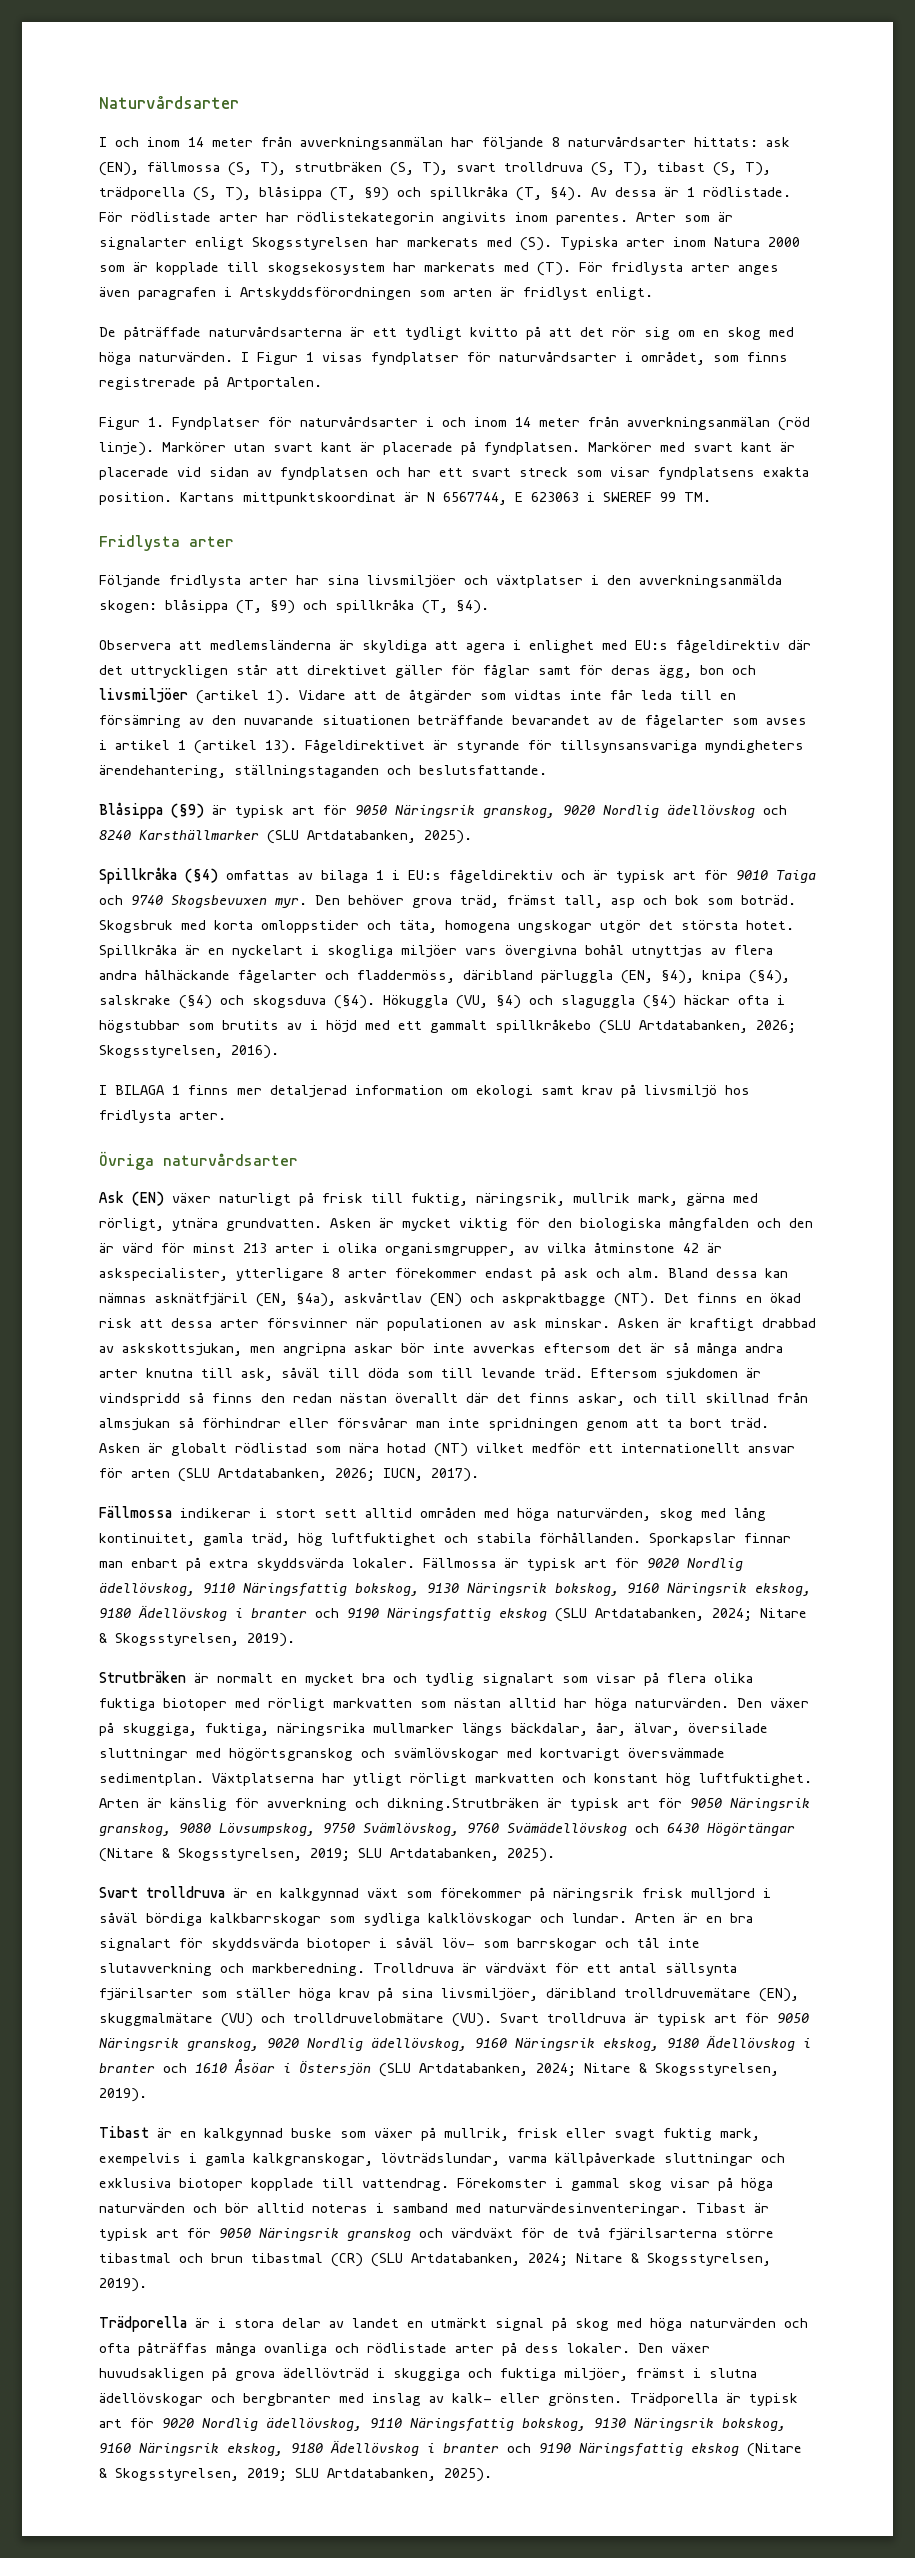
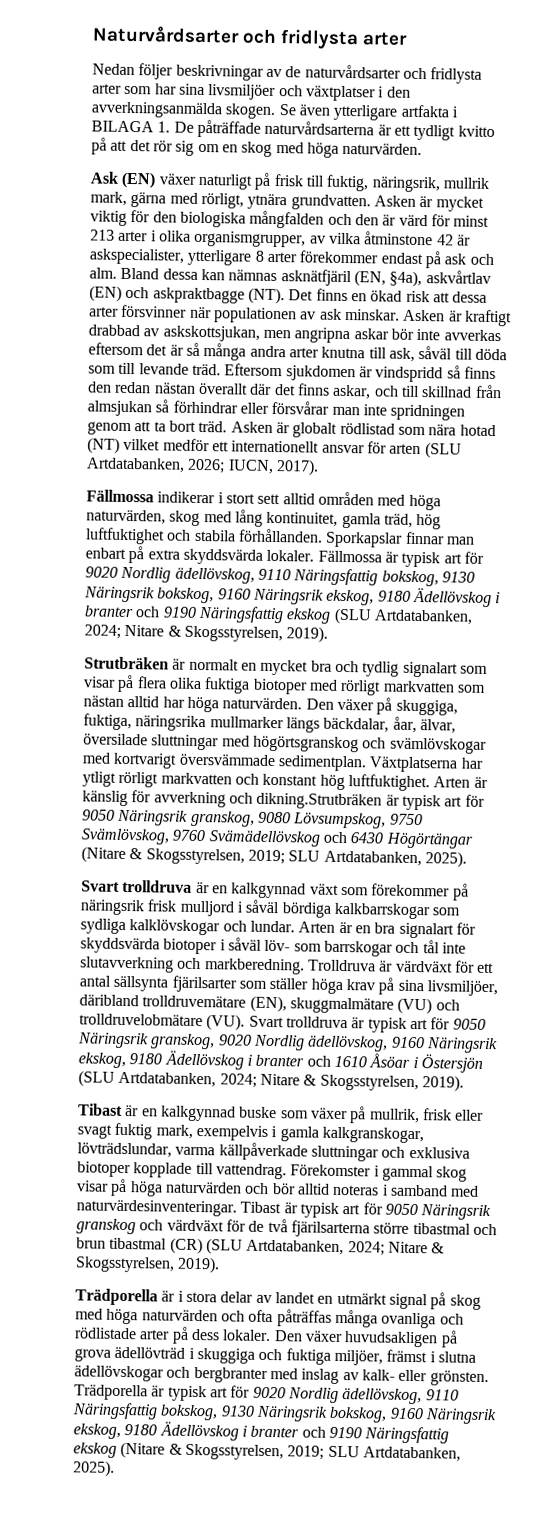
- Naturvårdsarter
- I och inom 14 meter från avverkningsanmälan har följande 8 naturvårdsarter hittats: ask (EN), fällmossa (S, T), strutbräken (S, T), svart trolldruva (S, T), tibast (S, T), trädporella (S, T), blåsippa (T, §9) och spillkråka (T, §4). Av dessa är 1 rödlistade. För rödlistade arter har rödlistekategorin angivits inom parentes. Arter som är signalarter enligt Skogsstyrelsen har markerats med (S). Typiska arter inom Natura 2000 som är kopplade till skogsekosystem har markerats med (T). För fridlysta arter anges även paragrafen i Artskyddsförordningen som arten är fridlyst enligt.
- De påträffade naturvårdsarterna är ett tydligt kvitto på att det rör sig om en skog med höga naturvärden. I Figur 1 visas fyndplatser för naturvårdsarter i området, som finns registrerade på Artportalen.
- Figur 1. Fyndplatser för naturvårdsarter i och inom 14 meter från avverkningsanmälan (röd linje). Markörer utan svart kant är placerade på fyndplatsen. Markörer med svart kant är placerade vid sidan av fyndplatsen och har ett svart streck som visar fyndplatsens exakta position. Kartans mittpunktskoordinat är N 6567744, E 623063 i SWEREF 99 TM.
- Fridlysta arter
- Följande fridlysta arter har sina livsmiljöer och växtplatser i den avverkningsanmälda skogen: blåsippa (T, §9) och spillkråka (T, §4).
- Observera att medlemsländerna är skyldiga att agera i enlighet med EU:s fågeldirektiv där det uttryckligen står att direktivet gäller för fåglar samt för deras ägg, bon och livsmiljöer (artikel 1). Vidare att de åtgärder som vidtas inte får leda till en försämring av den nuvarande situationen beträffande bevarandet av de fågelarter som avses i artikel 1 (artikel 13). Fågeldirektivet är styrande för tillsynsansvariga myndigheters ärendehantering, ställningstaganden och beslutsfattande.
- Blåsippa (§9) är typisk art för 9050 Näringsrik granskog, 9020 Nordlig ädellövskog och 8240 Karsthällmarker (SLU Artdatabanken, 2025).
- Spillkråka (§4) omfattas av bilaga 1 i EU:s fågeldirektiv och är typisk art för 9010 Taiga och 9740 Skogsbevuxen myr. Den behöver grova träd, främst tall, asp och bok som boträd. Skogsbruk med korta omloppstider och täta, homogena ungskogar utgör det största hotet. Spillkråka är en nyckelart i skogliga miljöer vars övergivna bohål utnyttjas av flera andra hålhäckande fågelarter och fladdermöss, däribland pärluggla (EN, §4), knipa (§4), salskrake (§4) och skogsduva (§4). Hökuggla (VU, §4) och slaguggla (§4) häckar ofta i högstubbar som brutits av i höjd med ett gammalt spillkråkebo (SLU Artdatabanken, 2026; Skogsstyrelsen, 2016).
- I BILAGA 1 finns mer detaljerad information om ekologi samt krav på livsmiljö hos fridlysta arter.
- Övriga naturvårdsarter
+ Naturvårdsarter och fridlysta arter
+ Nedan följer beskrivningar av de naturvårdsarter och fridlysta arter som har sina livsmiljöer och växtplatser i den avverkningsanmälda skogen. Se även ytterligare artfakta i BILAGA 1. De påträffade naturvårdsarterna är ett tydligt kvitto på att det rör sig om en skog med höga naturvärden.

